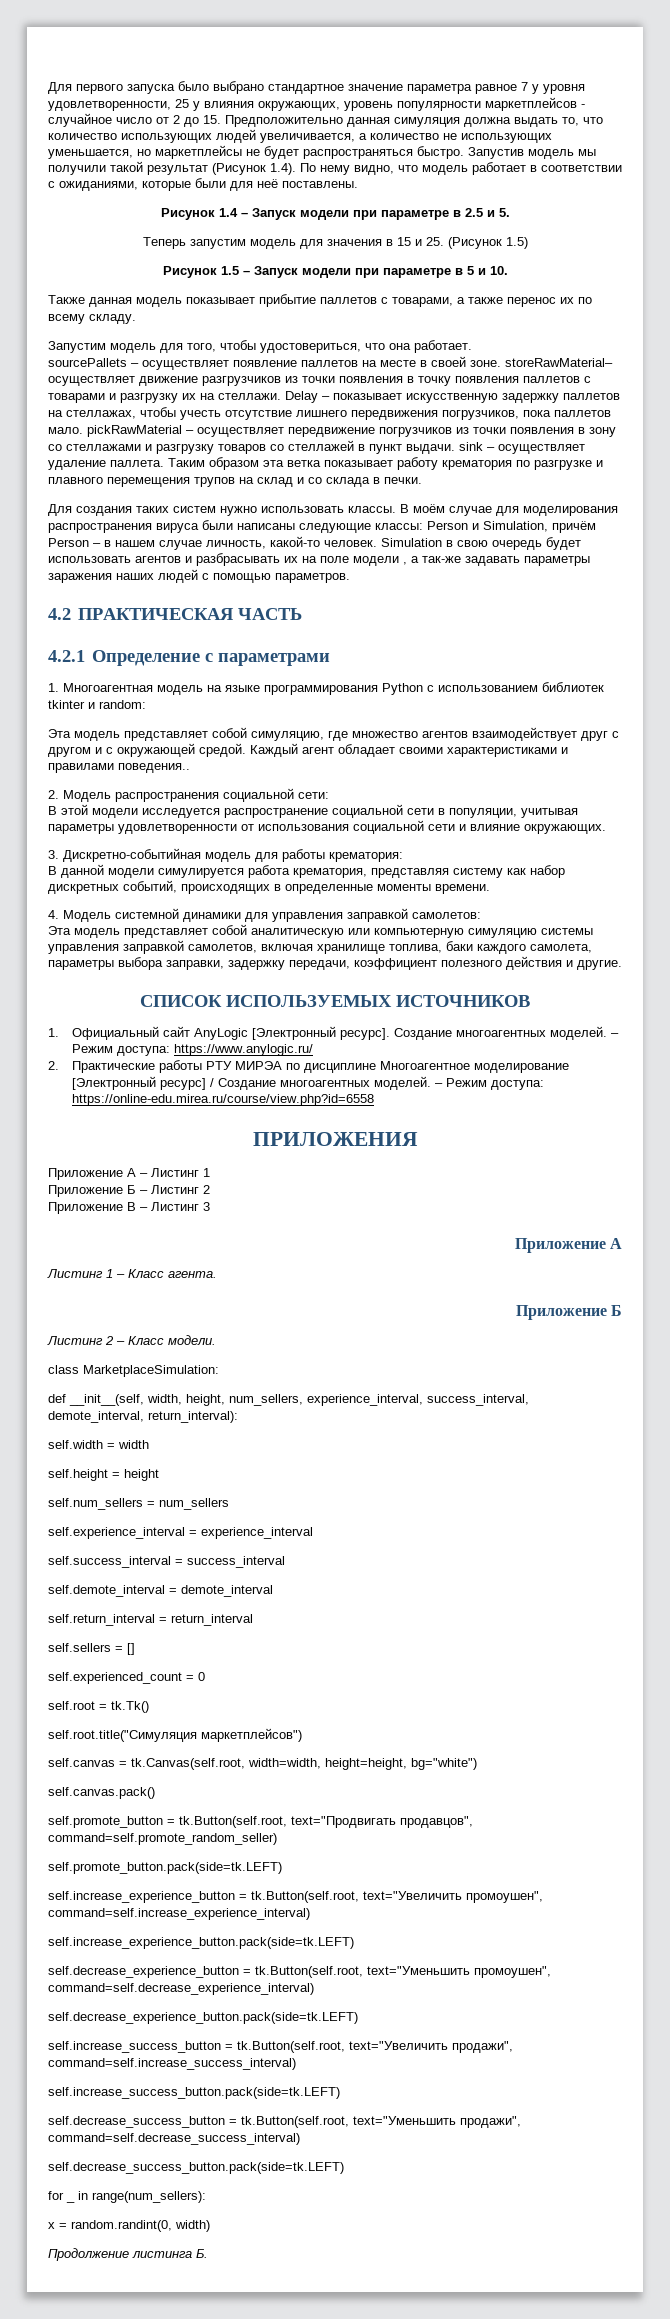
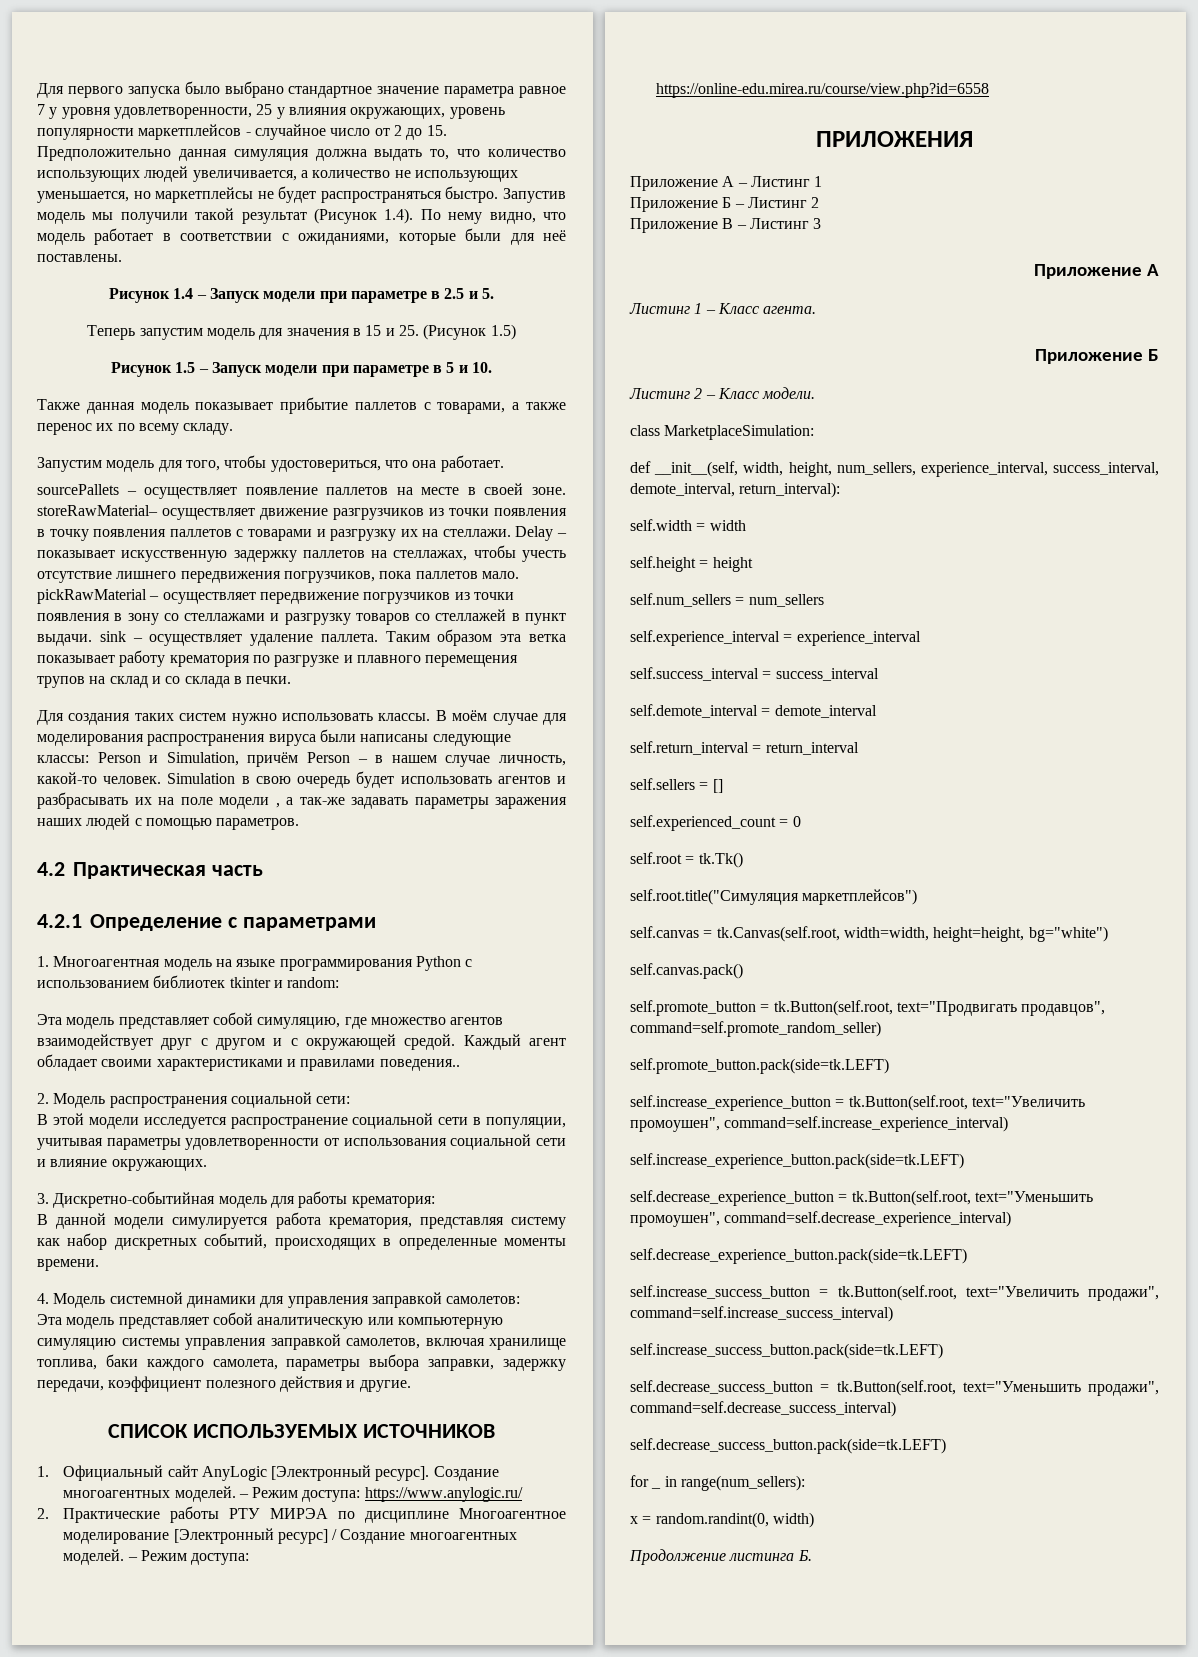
- 4.2 ПРАКТИЧЕСКАЯ ЧАСТЬ
+ 4.2 Практическая часть

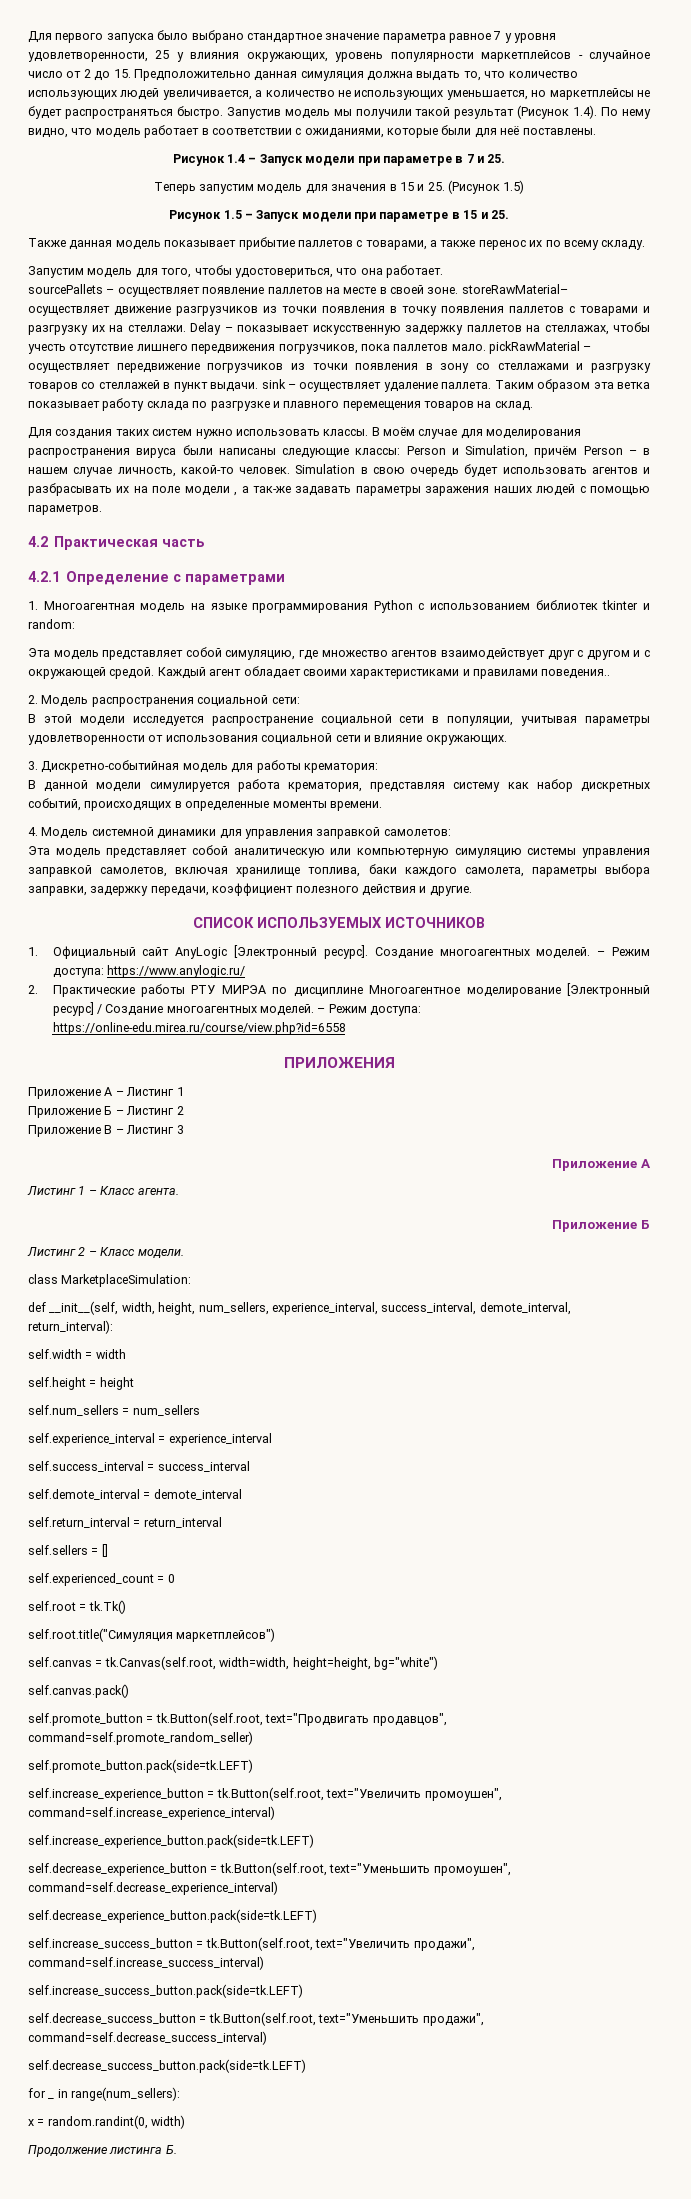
- Рисунок 1.4 – Запуск модели при параметре в 2.5 и 5.
+ Рисунок 1.4 – Запуск модели при параметре в 7 и 25.
- Рисунок 1.5 – Запуск модели при параметре в 5 и 10.
+ Рисунок 1.5 – Запуск модели при параметре в 15 и 25.
- Таким образом эта ветка показывает работу крематория по разгрузке и плавного перемещения трупов на склад и со склада в печки.
+ Таким образом эта ветка показывает работу склада по разгрузке и плавного перемещения товаров на склад.

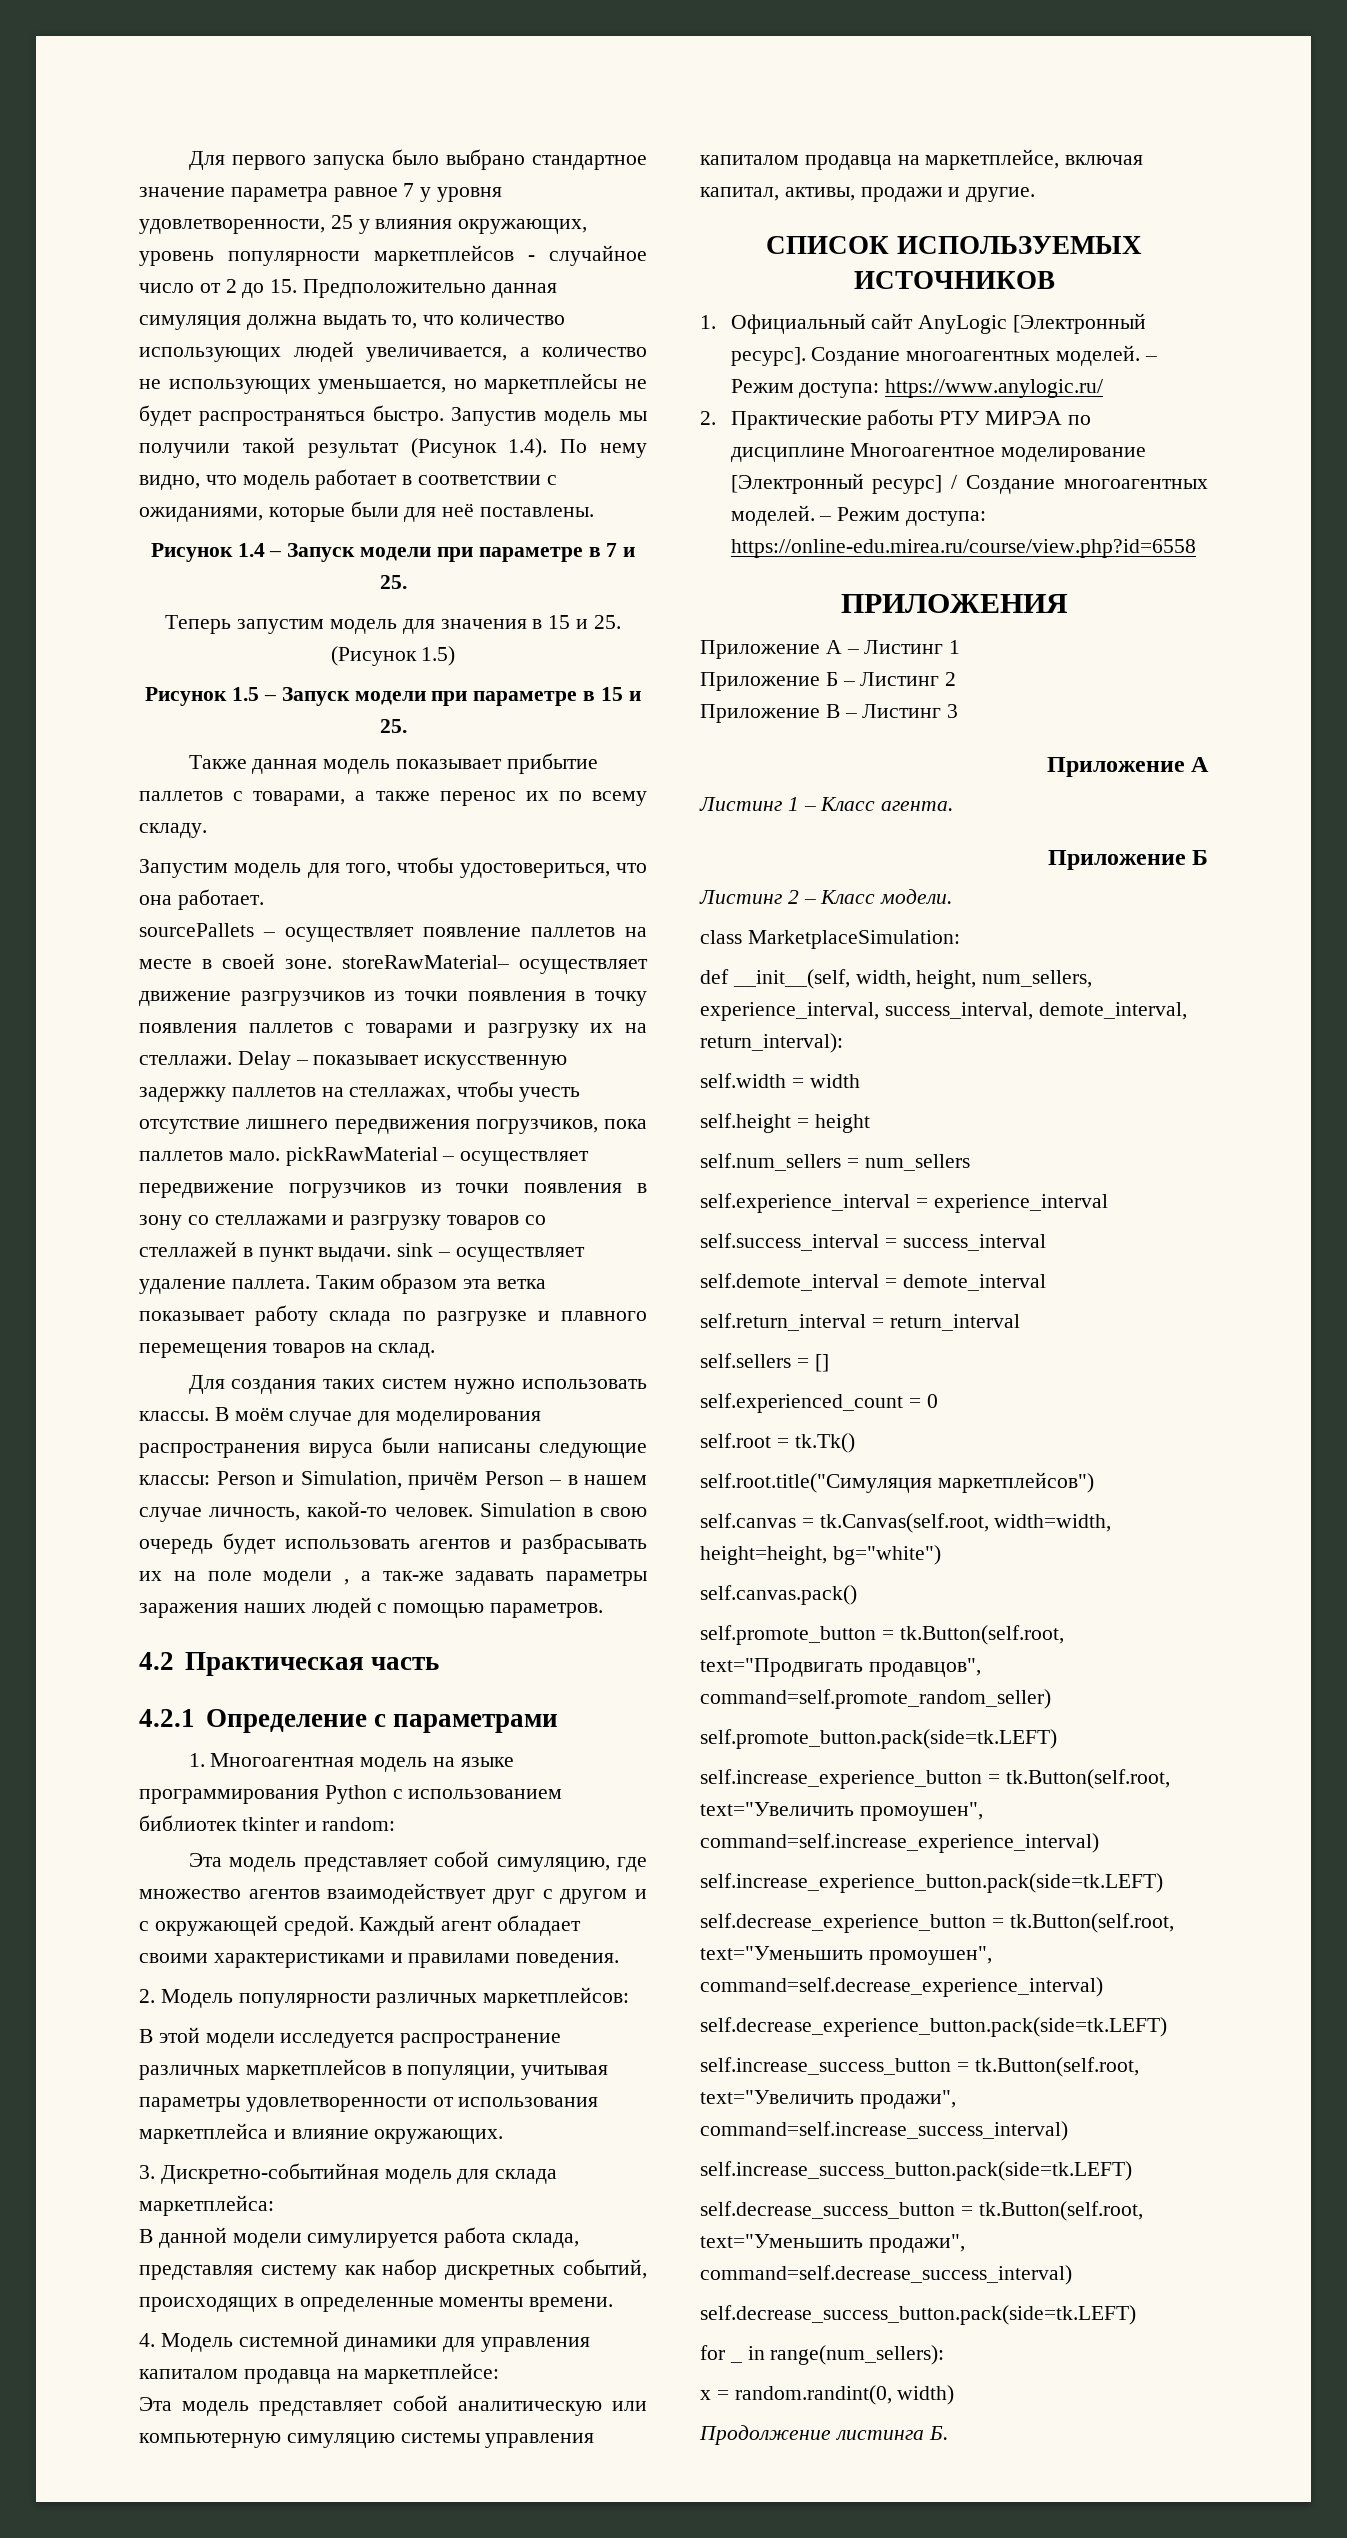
- Каждый агент обладает своими характеристиками и правилами поведения..
+ Каждый агент обладает своими характеристиками и правилами поведения.
- 2. Модель распространения социальной сети:
+ 2. Модель популярности различных маркетплейсов:
- В этой модели исследуется распространение социальной сети в популяции, учитывая параметры удовлетворенности от использования социальной сети и влияние окружающих.
+ В этой модели исследуется распространение различных маркетплейсов в популяции, учитывая параметры удовлетворенности от использования маркетплейса и влияние окружающих.
- 3. Дискретно-событийная модель для работы крематория:
+ 3. Дискретно-событийная модель для склада маркетплейса:
- В данной модели симулируется работа крематория, представляя систему как набор дискретных событий, происходящих в определенные моменты времени.
+ В данной модели симулируется работа склада, представляя систему как набор дискретных событий, происходящих в определенные моменты времени.
- 4. Модель системной динамики для управления заправкой самолетов:
+ 4. Модель системной динамики для управления капиталом продавца на маркетплейсе:
- Эта модель представляет собой аналитическую или компьютерную симуляцию системы управления заправкой самолетов, включая хранилище топлива, баки каждого самолета, параметры выбора заправки, задержку передачи, коэффициент полезного действия и другие.
+ Эта модель представляет собой аналитическую или компьютерную симуляцию системы управления капиталом продавца на маркетплейсе, включая капитал, активы, продажи и другие.

